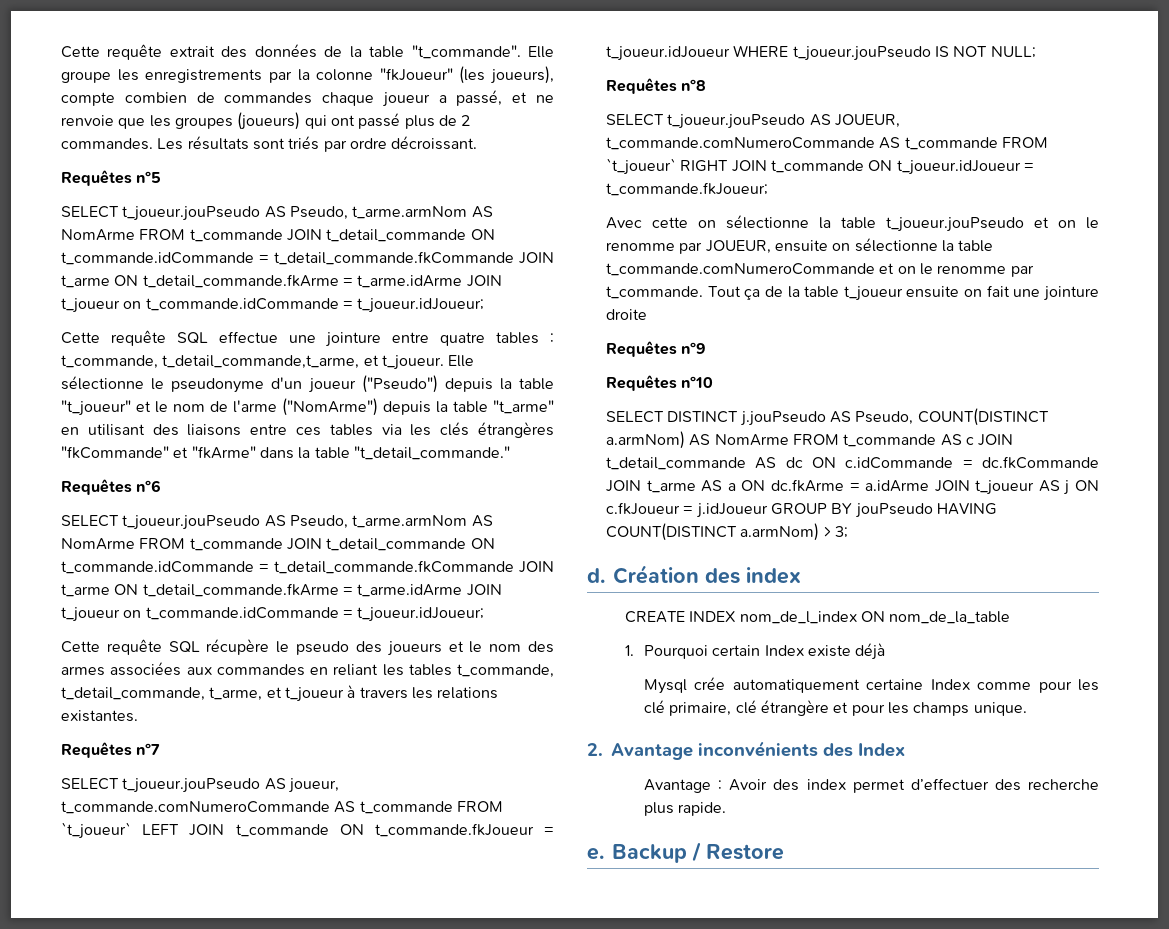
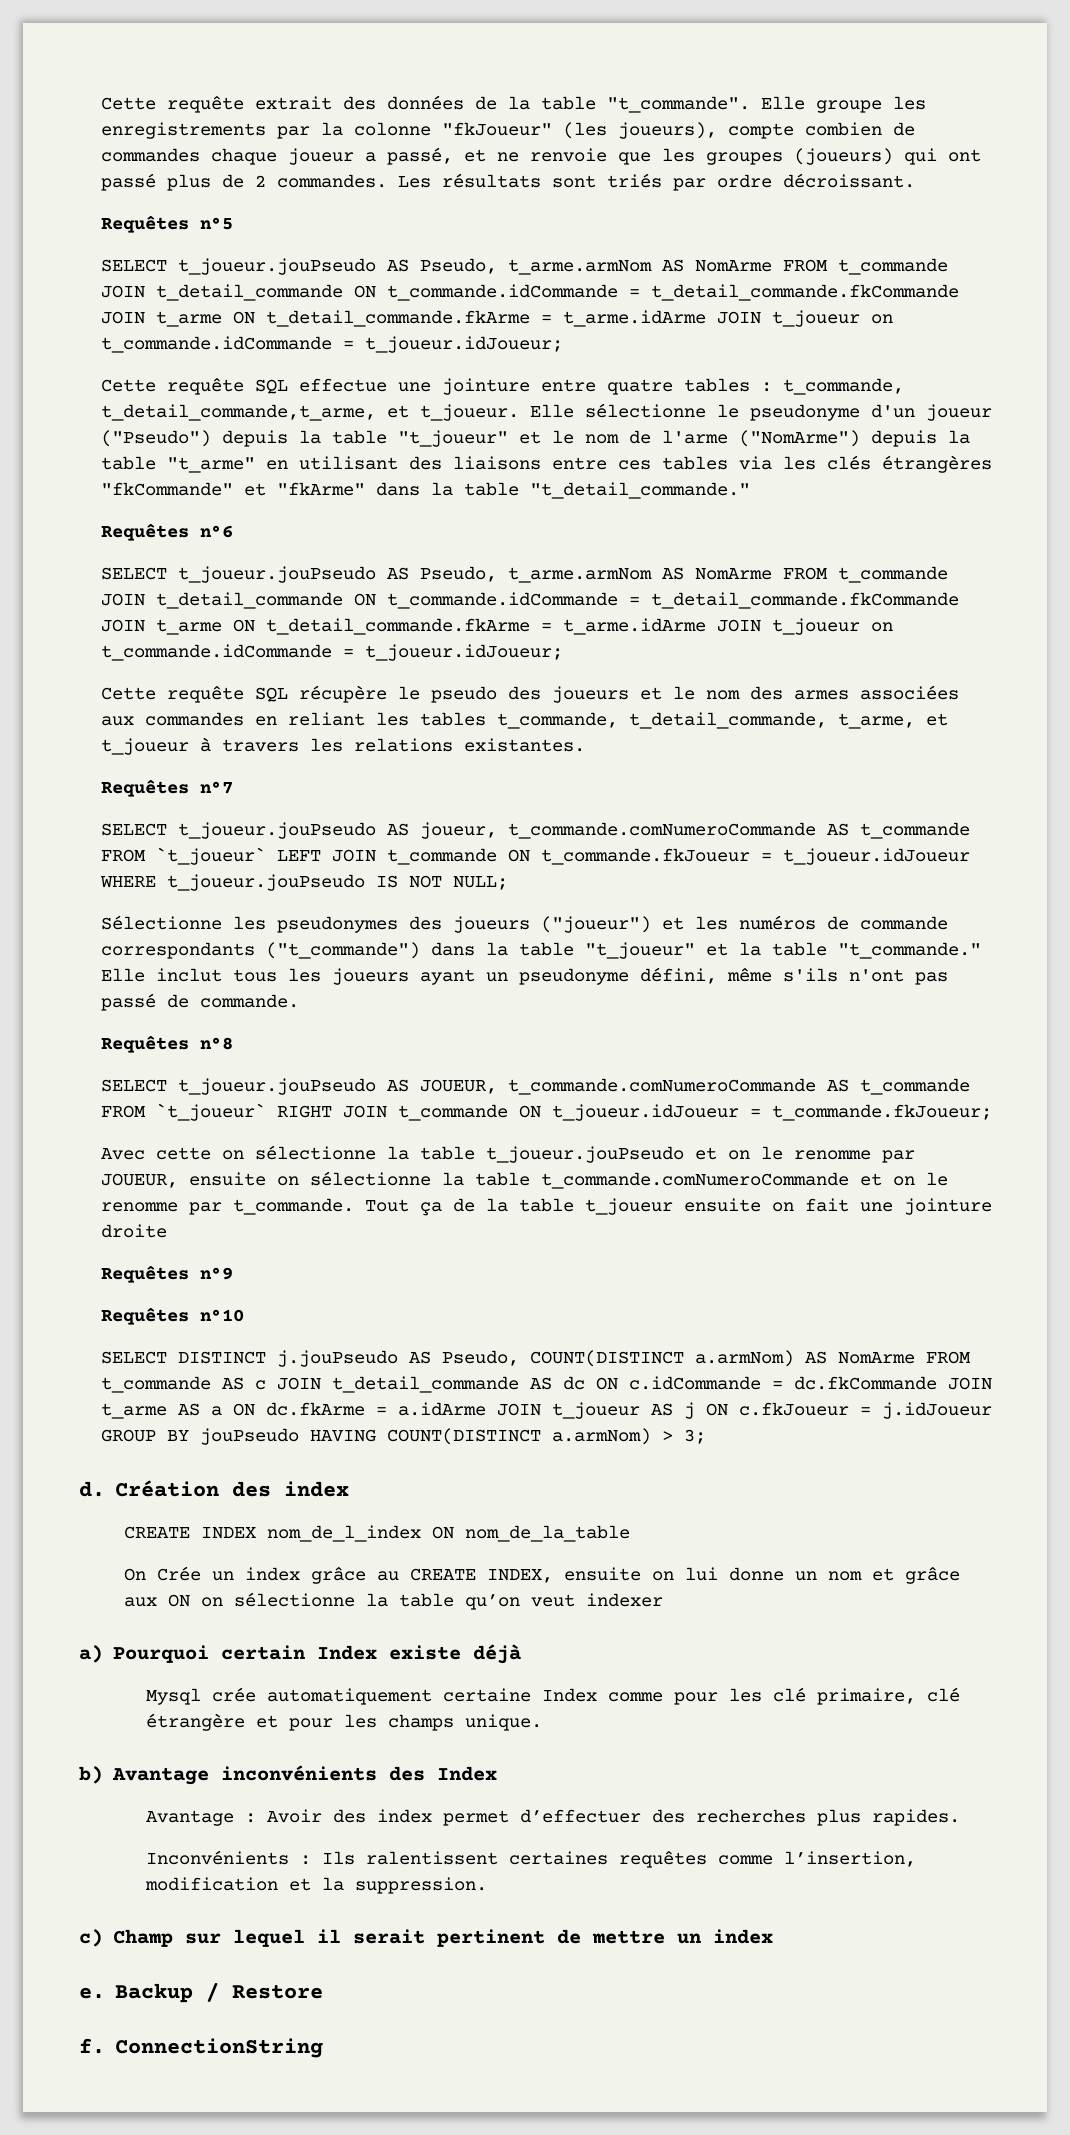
+ Sélectionne les pseudonymes des joueurs ("joueur") et les numéros de commande correspondants ("t_commande") dans la table "t_joueur" et la table "t_commande." Elle inclut tous les joueurs ayant un pseudonyme défini, même s'ils n'ont pas passé de commande.
- 1. Pourquoi certain Index existe déjà
+ On Crée un index grâce au CREATE INDEX, ensuite on lui donne un nom et grâce aux ON on sélectionne la table qu’on veut indexer
+ a) Pourquoi certain Index existe déjà
- 2. Avantage inconvénients des Index
+ b) Avantage inconvénients des Index
- Avantage : Avoir des index permet d’effectuer des recherche plus rapide.
+ Avantage : Avoir des index permet d’effectuer des recherches plus rapides.
+ Inconvénients : Ils ralentissent certaines requêtes comme l’insertion, modification et la suppression.
+ c) Champ sur lequel il serait pertinent de mettre un index
+ f. ConnectionString

